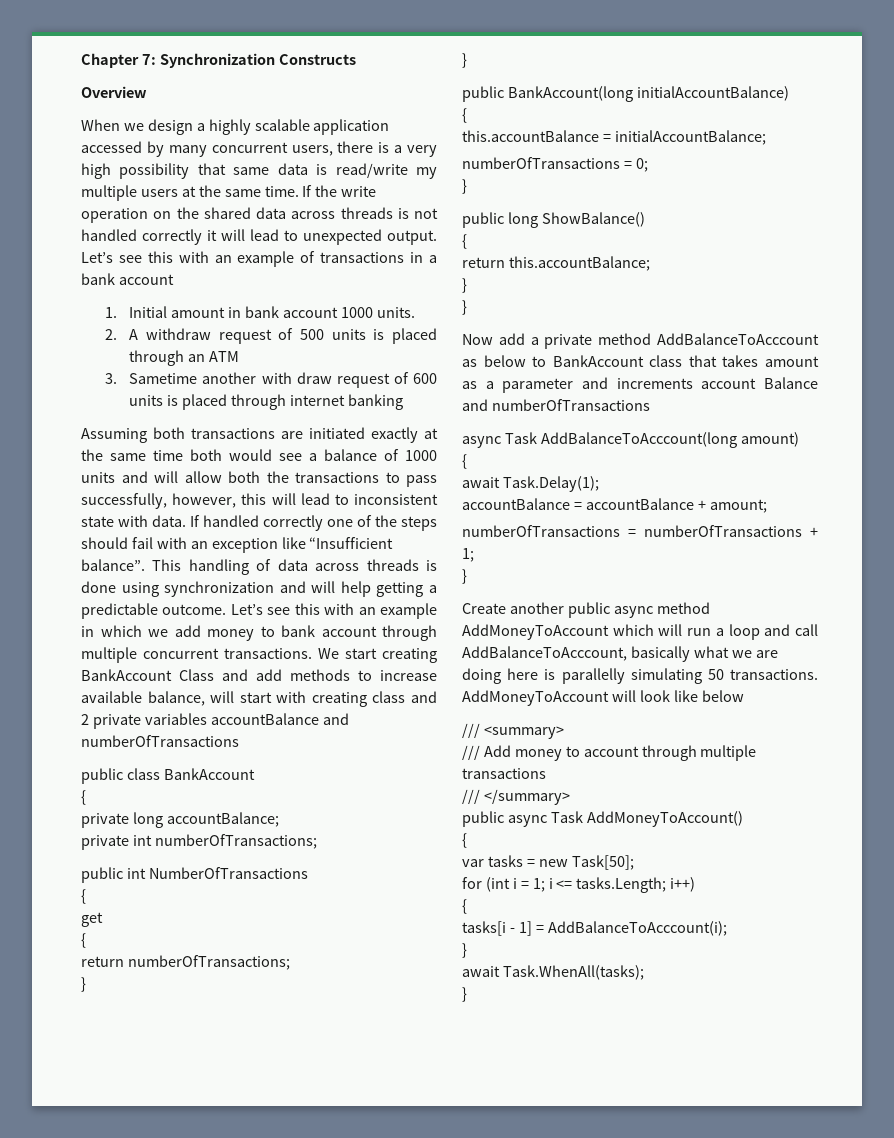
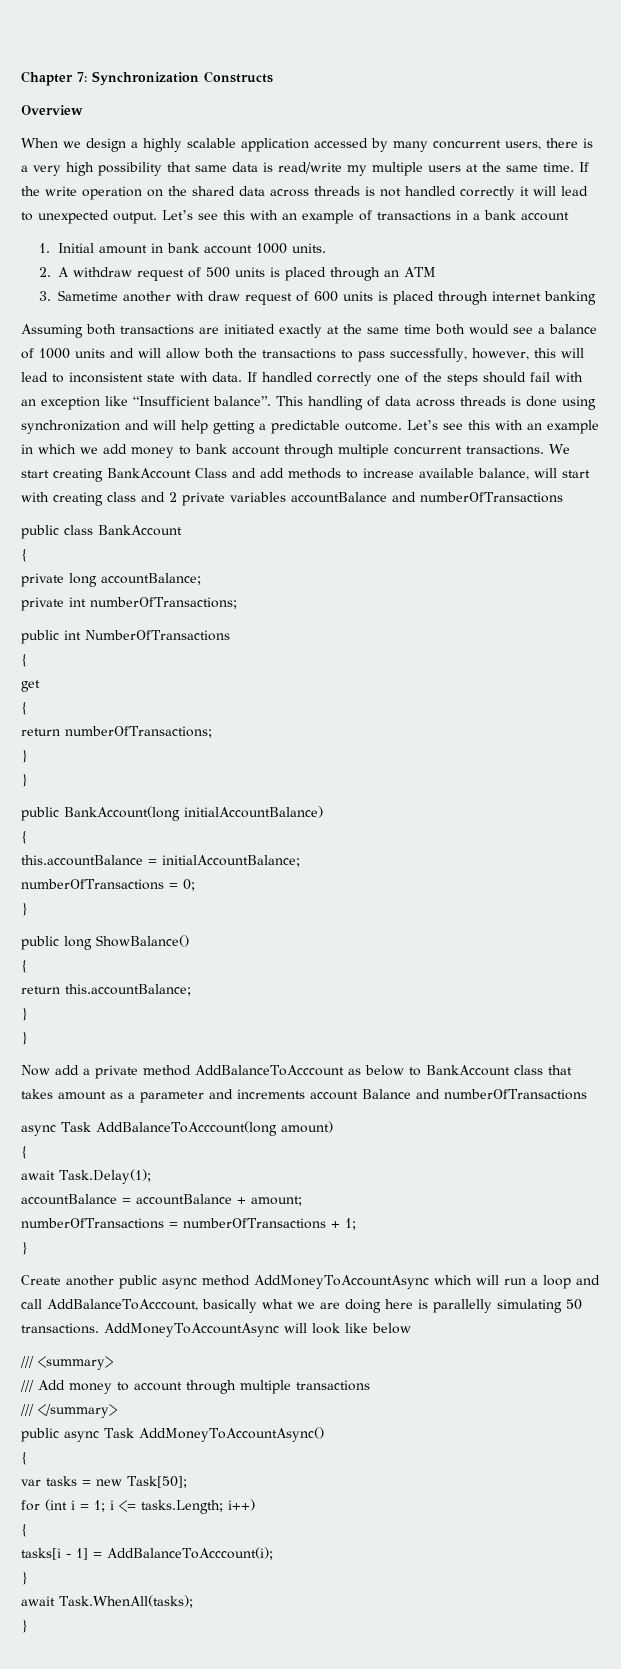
- Create another public async method AddMoneyToAccount which will run a loop and call AddBalanceToAcccount, basically what we are doing here is parallelly simulating 50 transactions.
+ Create another public async method AddMoneyToAccountAsync which will run a loop and call AddBalanceToAcccount, basically what we are doing here is parallelly simulating 50 transactions.
- AddMoneyToAccount will look like below
+ AddMoneyToAccountAsync will look like below
- public async Task AddMoneyToAccount()
+ public async Task AddMoneyToAccountAsync()

